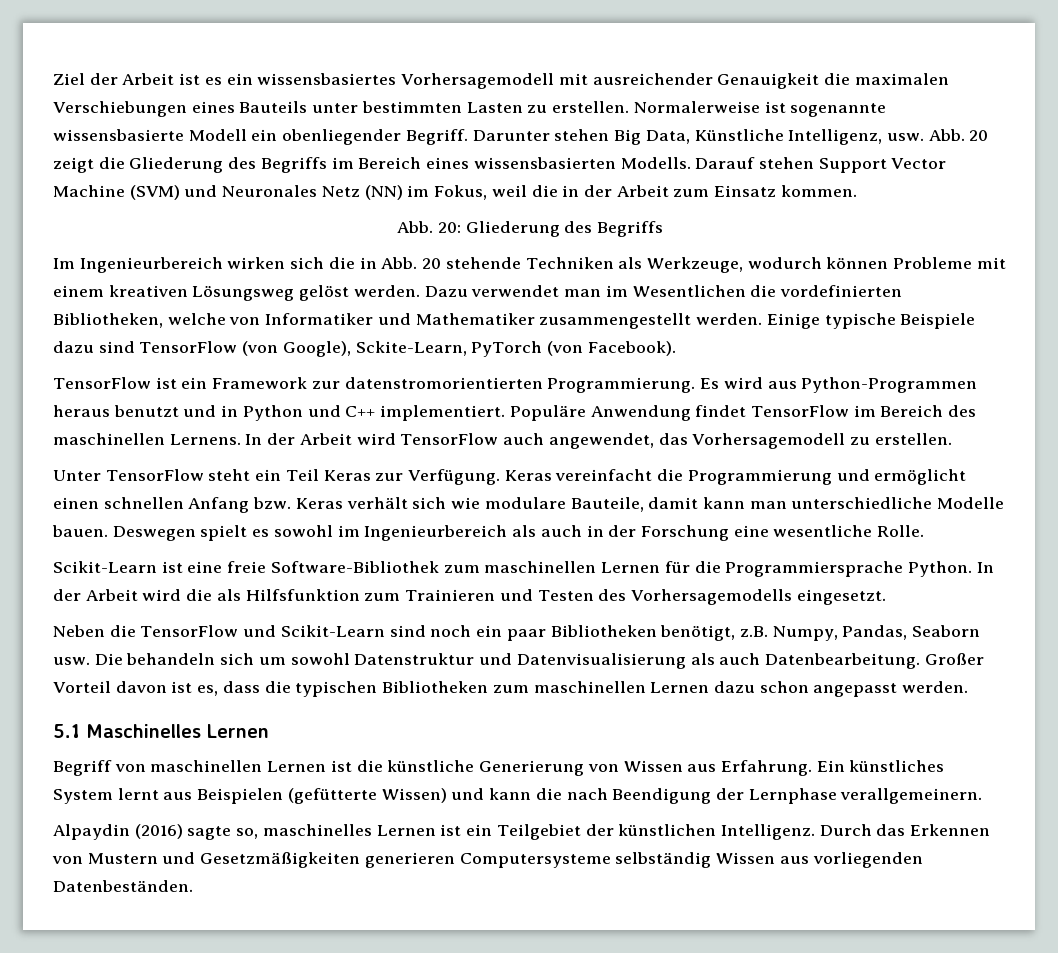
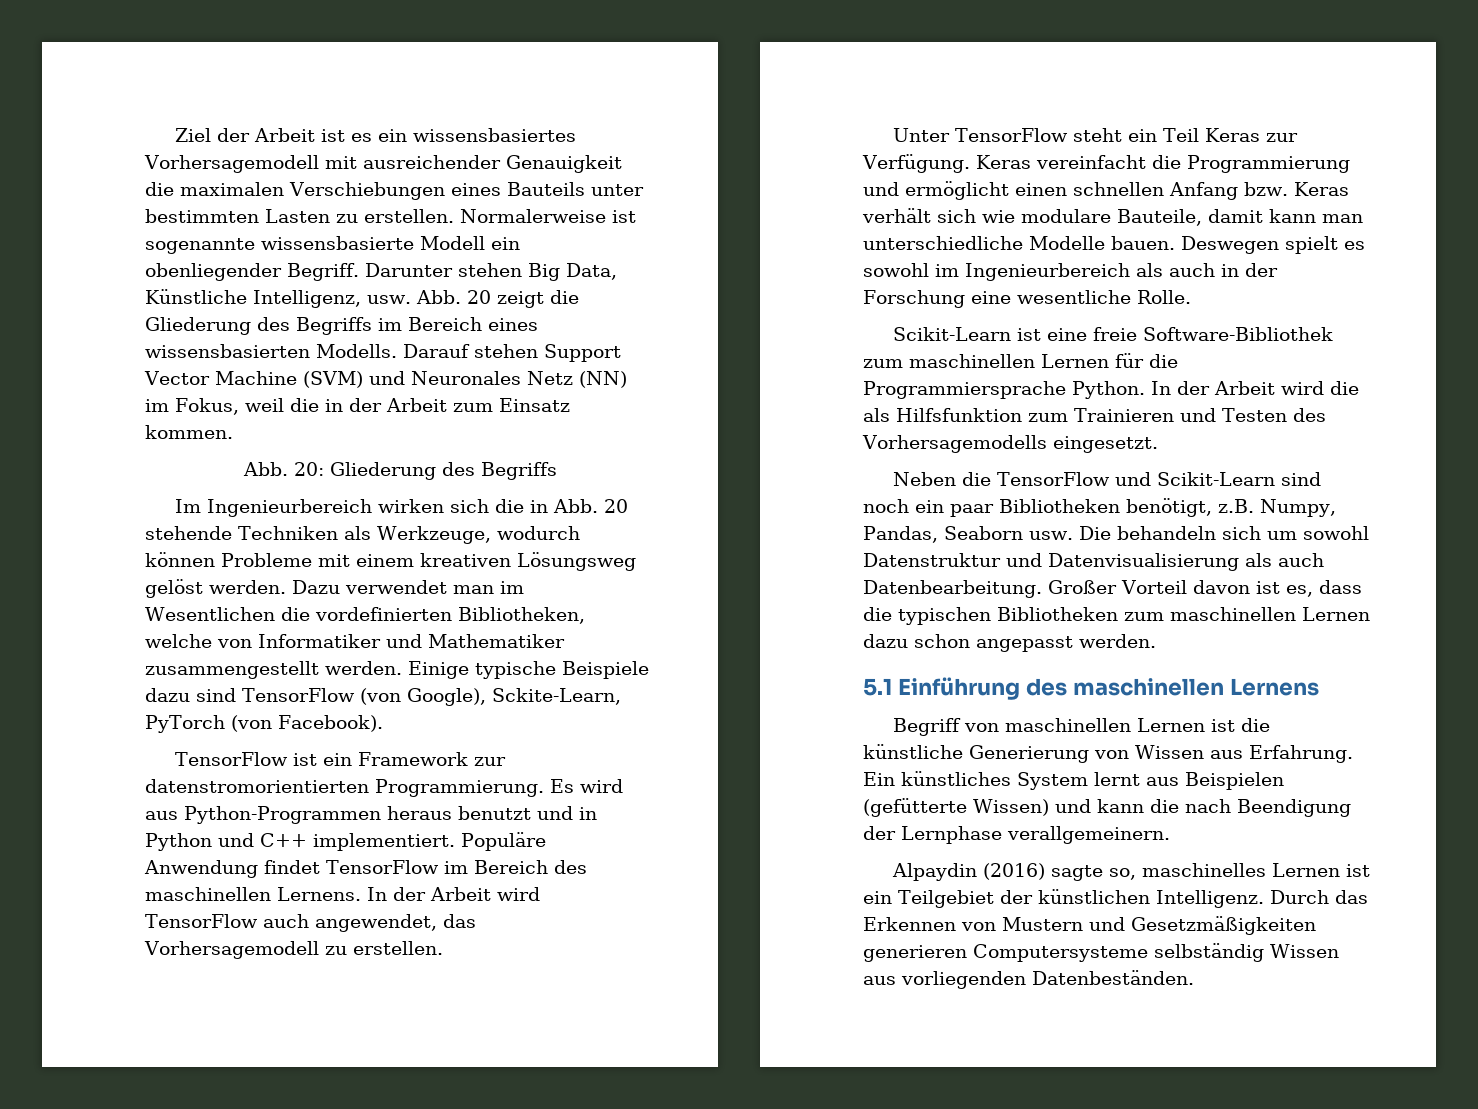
- 5.1 Maschinelles Lernen
+ 5.1 Einführung des maschinellen Lernens

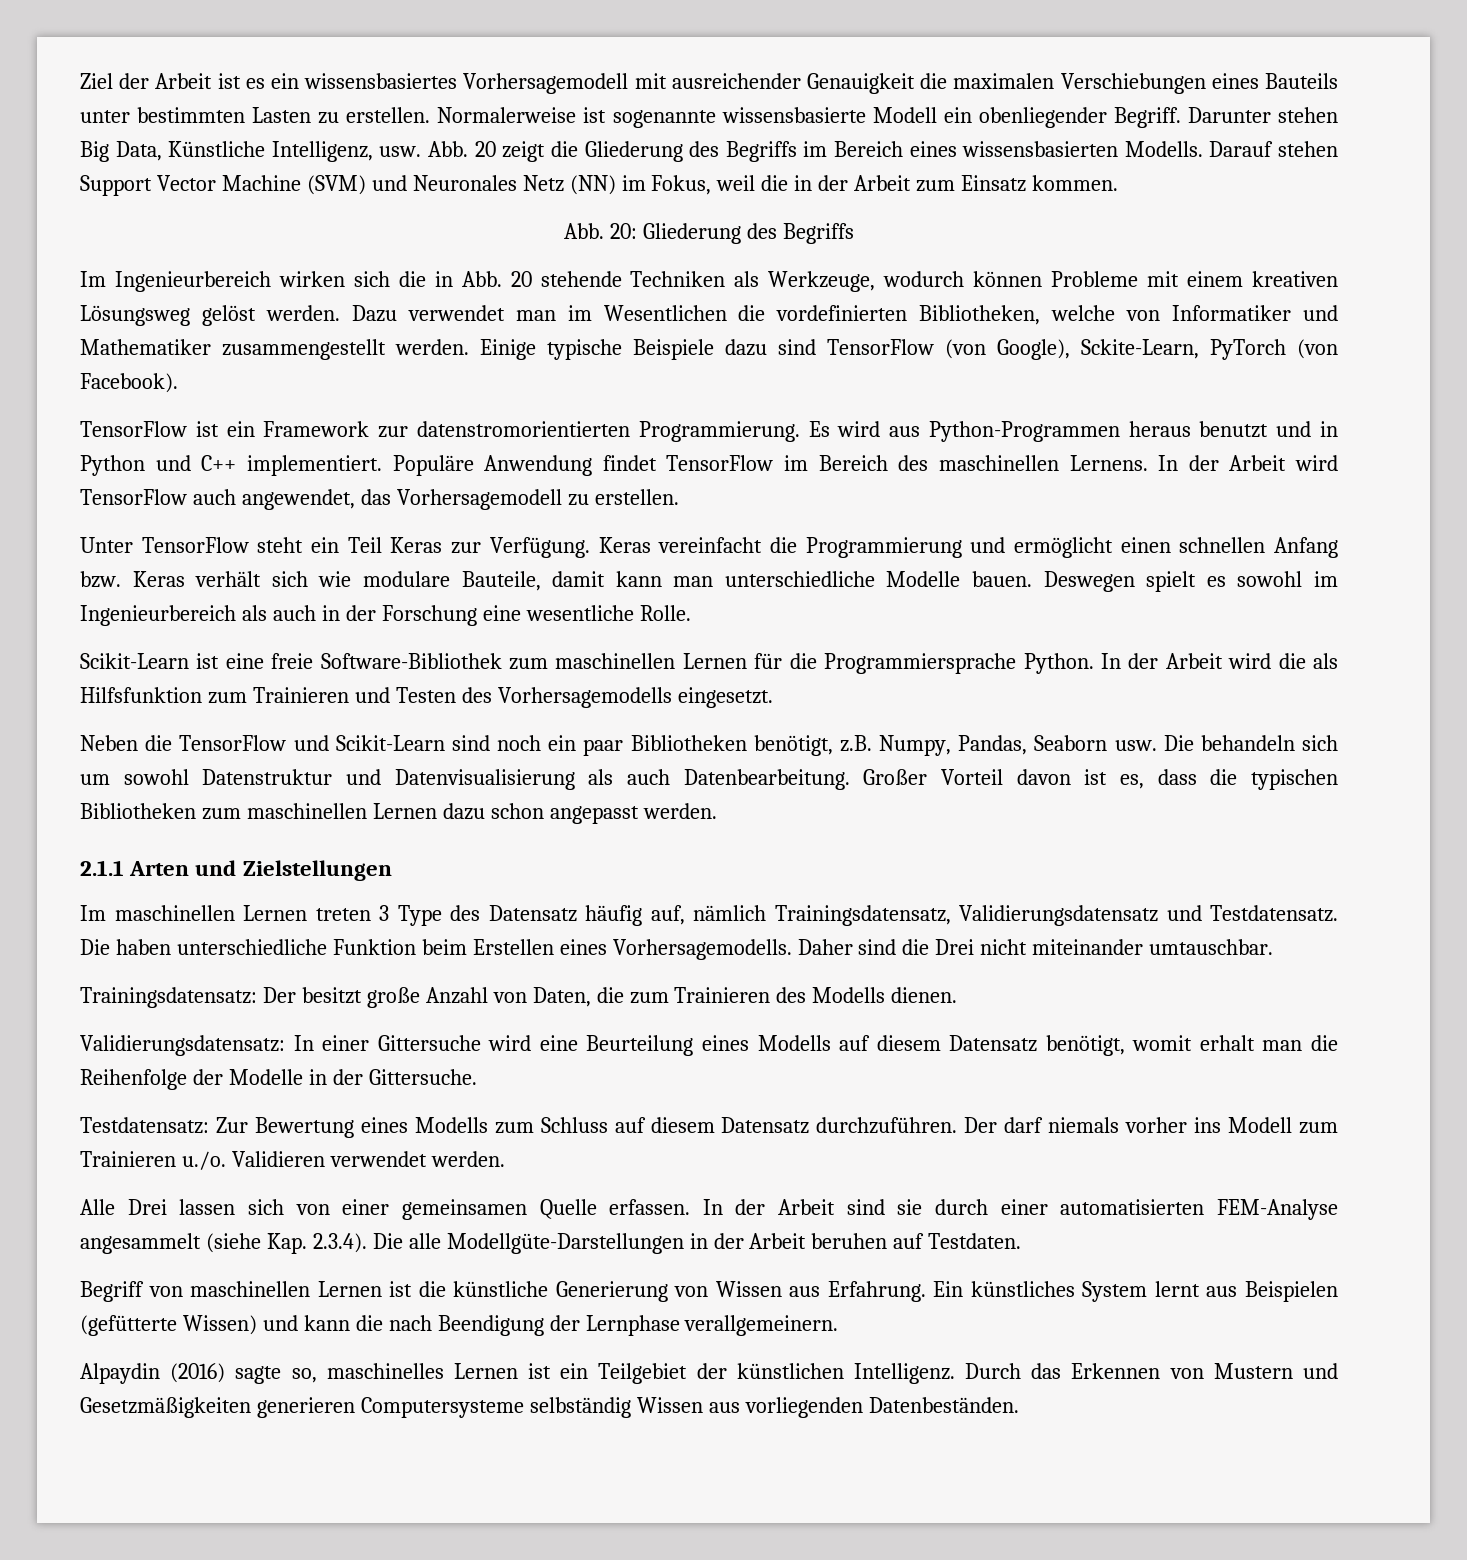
- 5.1 Einführung des maschinellen Lernens
+ 2.1.1 Arten und Zielstellungen
+ Im maschinellen Lernen treten 3 Type des Datensatz häufig auf, nämlich Trainingsdatensatz, Validierungsdatensatz und Testdatensatz. Die haben unterschiedliche Funktion beim Erstellen eines Vorhersagemodells. Daher sind die Drei nicht miteinander umtauschbar.
+ Trainingsdatensatz: Der besitzt große Anzahl von Daten, die zum Trainieren des Modells dienen.
+ Validierungsdatensatz: In einer Gittersuche wird eine Beurteilung eines Modells auf diesem Datensatz benötigt, womit erhalt man die Reihenfolge der Modelle in der Gittersuche.
+ Testdatensatz: Zur Bewertung eines Modells zum Schluss auf diesem Datensatz durchzuführen. Der darf niemals vorher ins Modell zum Trainieren u./o. Validieren verwendet werden.
+ Alle Drei lassen sich von einer gemeinsamen Quelle erfassen. In der Arbeit sind sie durch einer automatisierten FEM-Analyse angesammelt (siehe Kap. 2.3.4). Die alle Modellgüte-Darstellungen in der Arbeit beruhen auf Testdaten.

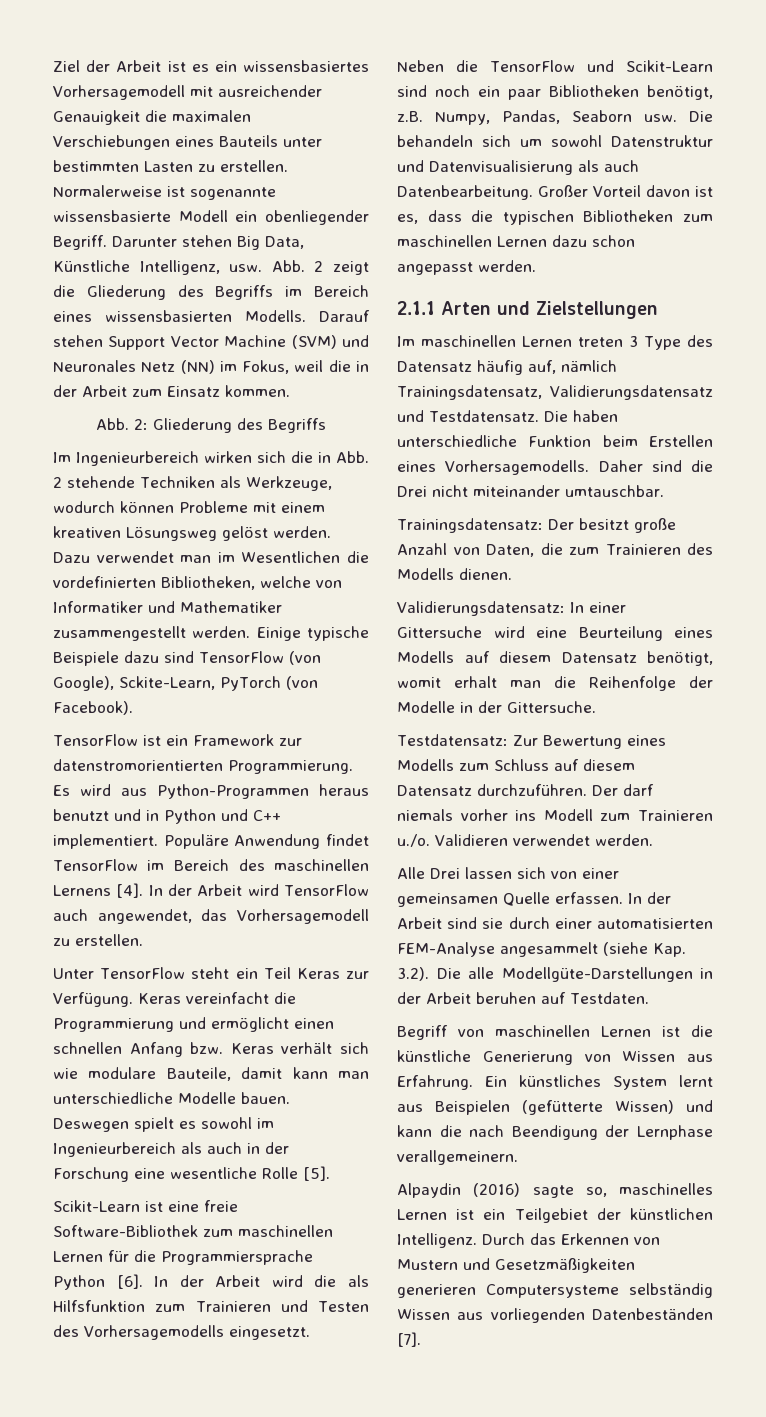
- Darunter stehen Big Data, Künstliche Intelligenz, usw. Abb. 20 zeigt die Gliederung des Begriffs im Bereich eines wissensbasierten Modells.
+ Darunter stehen Big Data, Künstliche Intelligenz, usw. Abb. 2 zeigt die Gliederung des Begriffs im Bereich eines wissensbasierten Modells.
- Abb. 20: Gliederung des Begriffs
+ Abb. 2: Gliederung des Begriffs
- Im Ingenieurbereich wirken sich die in Abb. 20 stehende Techniken als Werkzeuge, wodurch können Probleme mit einem kreativen Lösungsweg gelöst werden.
+ Im Ingenieurbereich wirken sich die in Abb. 2 stehende Techniken als Werkzeuge, wodurch können Probleme mit einem kreativen Lösungsweg gelöst werden.
- Populäre Anwendung findet TensorFlow im Bereich des maschinellen Lernens.
+ Populäre Anwendung findet TensorFlow im Bereich des maschinellen Lernens [4].
- Deswegen spielt es sowohl im Ingenieurbereich als auch in der Forschung eine wesentliche Rolle.
+ Deswegen spielt es sowohl im Ingenieurbereich als auch in der Forschung eine wesentliche Rolle [5].
- Scikit-Learn ist eine freie Software-Bibliothek zum maschinellen Lernen für die Programmiersprache Python.
+ Scikit-Learn ist eine freie Software-Bibliothek zum maschinellen Lernen für die Programmiersprache Python [6].
- In der Arbeit sind sie durch einer automatisierten FEM-Analyse angesammelt (siehe Kap. 2.3.4). Die alle Modellgüte-Darstellungen in der Arbeit beruhen auf Testdaten.
+ In der Arbeit sind sie durch einer automatisierten FEM-Analyse angesammelt (siehe Kap. 3.2). Die alle Modellgüte-Darstellungen in der Arbeit beruhen auf Testdaten.
- Durch das Erkennen von Mustern und Gesetzmäßigkeiten generieren Computersysteme selbständig Wissen aus vorliegenden Datenbeständen.
+ Durch das Erkennen von Mustern und Gesetzmäßigkeiten generieren Computersysteme selbständig Wissen aus vorliegenden Datenbeständen [7].

